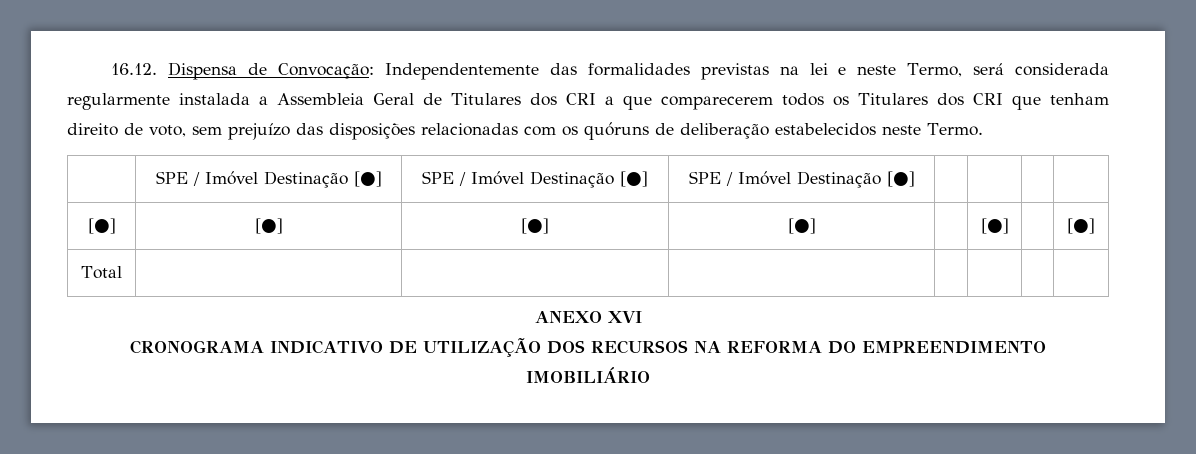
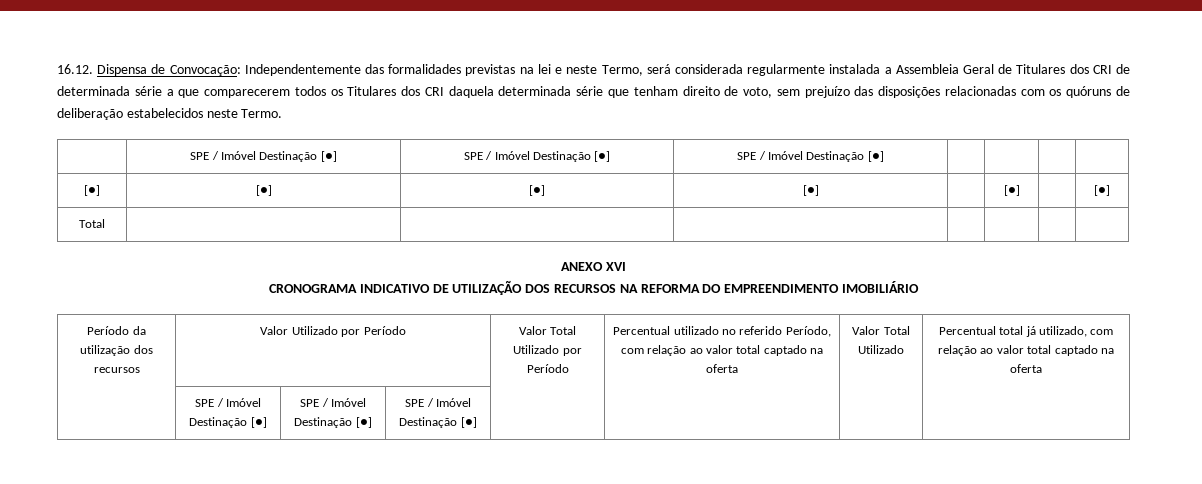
- 16.12. Dispensa de Convocação: Independentemente das formalidades previstas na lei e neste Termo, será considerada regularmente instalada a Assembleia Geral de Titulares dos CRI a que comparecerem todos os Titulares dos CRI que tenham direito de voto, sem prejuízo das disposições relacionadas com os quóruns de deliberação estabelecidos neste Termo.
+ 16.12. Dispensa de Convocação: Independentemente das formalidades previstas na lei e neste Termo, será considerada regularmente instalada a Assembleia Geral de Titulares dos CRI de determinada série a que comparecerem todos os Titulares dos CRI daquela determinada série que tenham direito de voto, sem prejuízo das disposições relacionadas com os quóruns de deliberação estabelecidos neste Termo.
+ Período da utilização dos recursos | Valor Utilizado por Período | Valor Total Utilizado por Período | Percentual utilizado no referido Período, com relação ao valor total captado na oferta | Valor Total Utilizado | Percentual total já utilizado, com relação ao valor total captado na oferta
+ | SPE / Imóvel Destinação [●] | SPE / Imóvel Destinação [●] | SPE / Imóvel Destinação [●] | | | |

